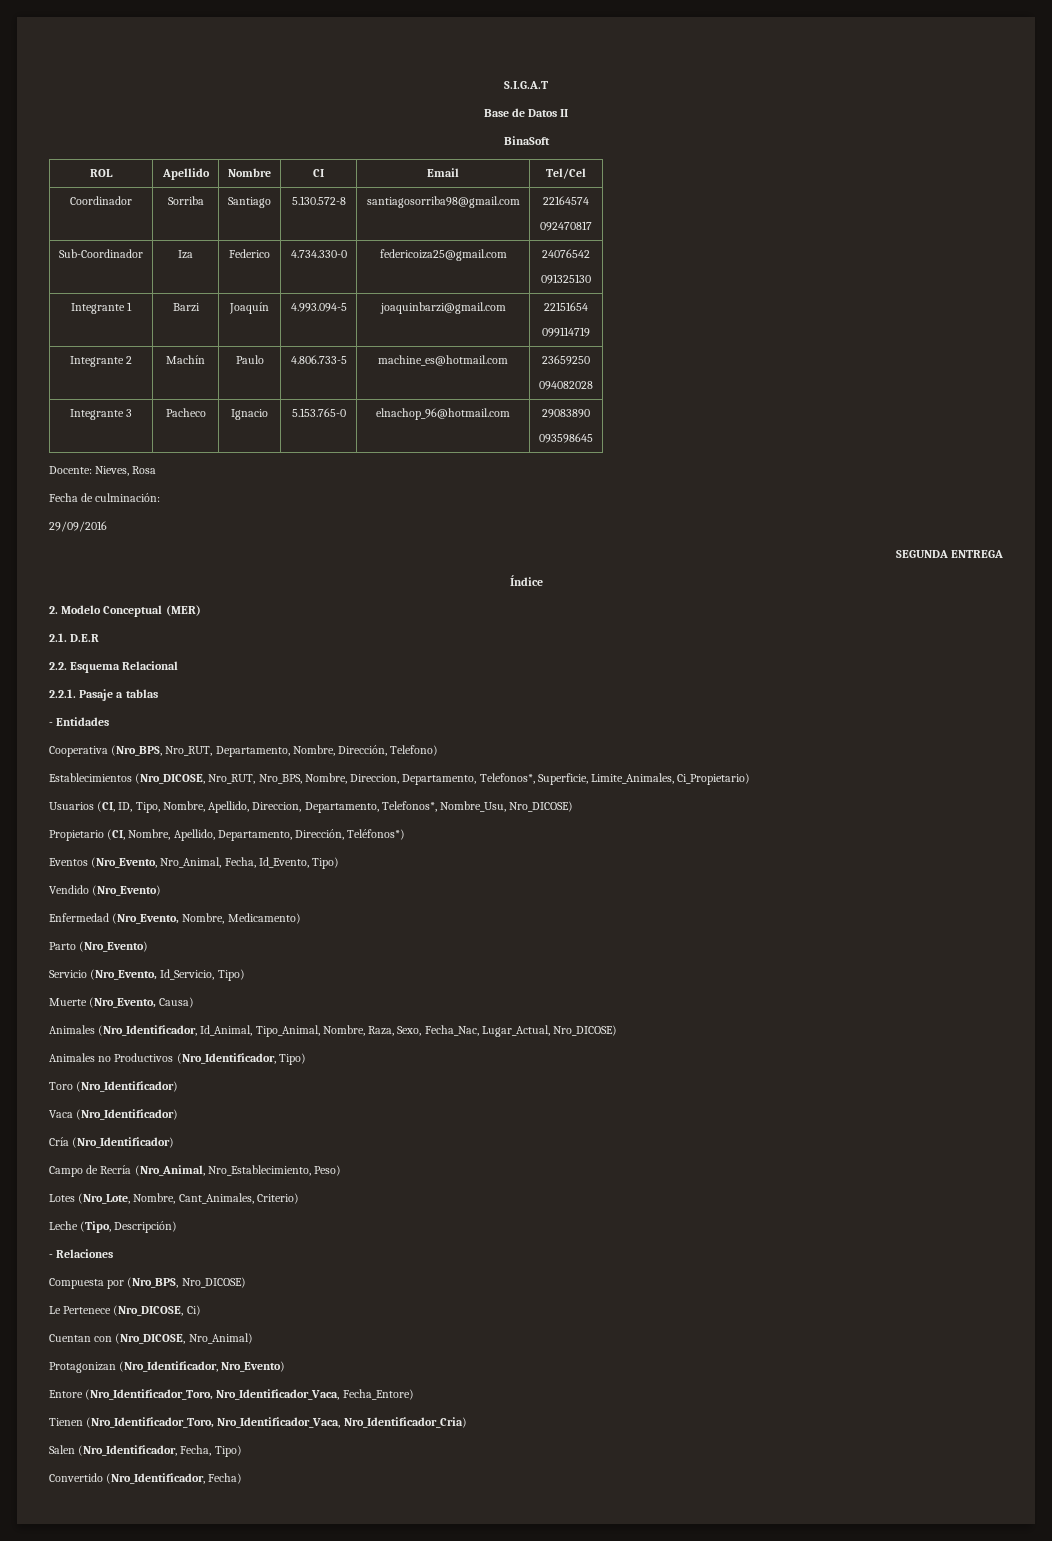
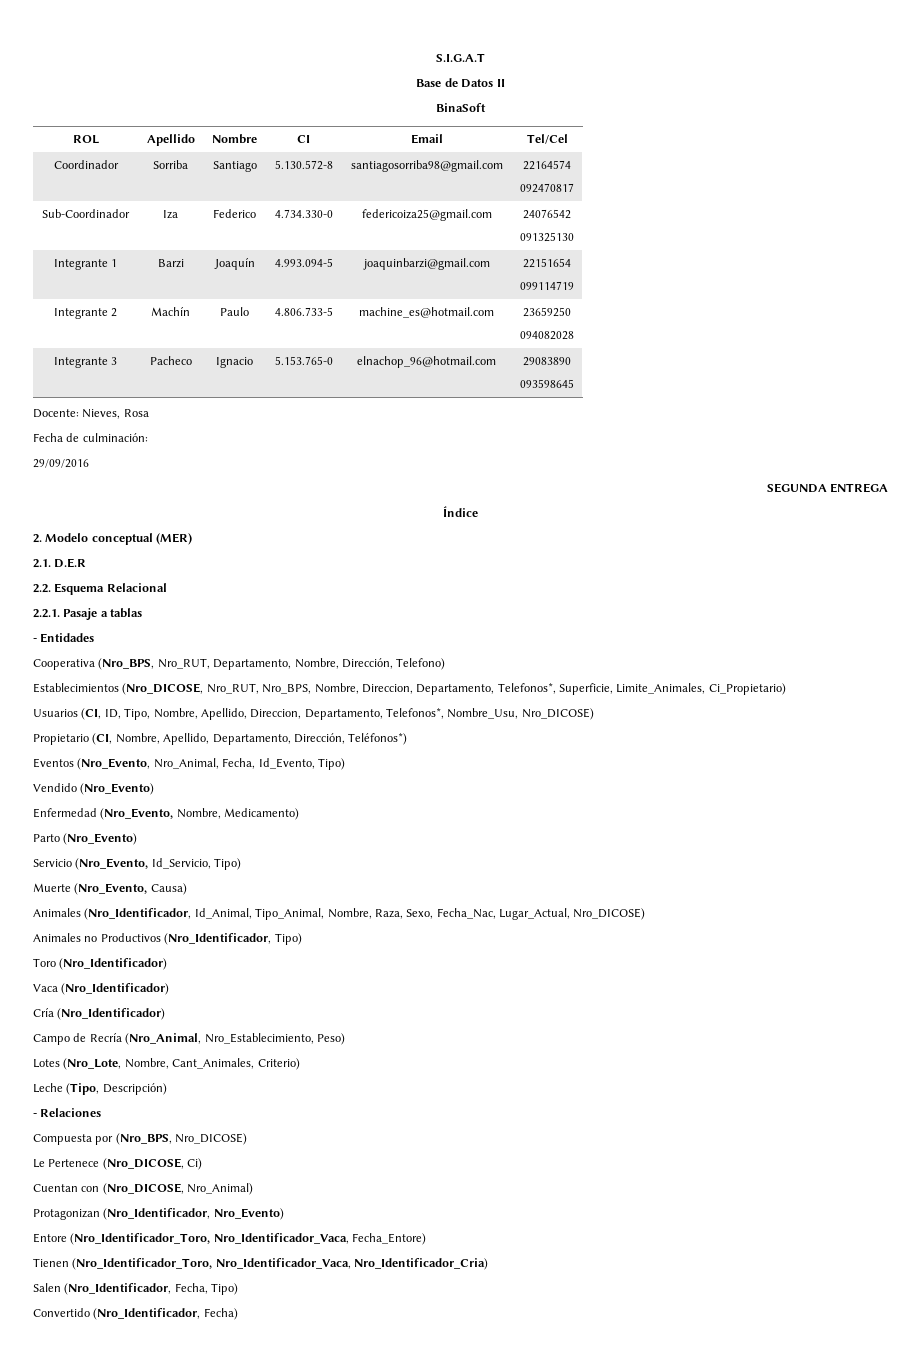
- 2. Modelo Conceptual (MER)
+ 2. Modelo conceptual (MER)

